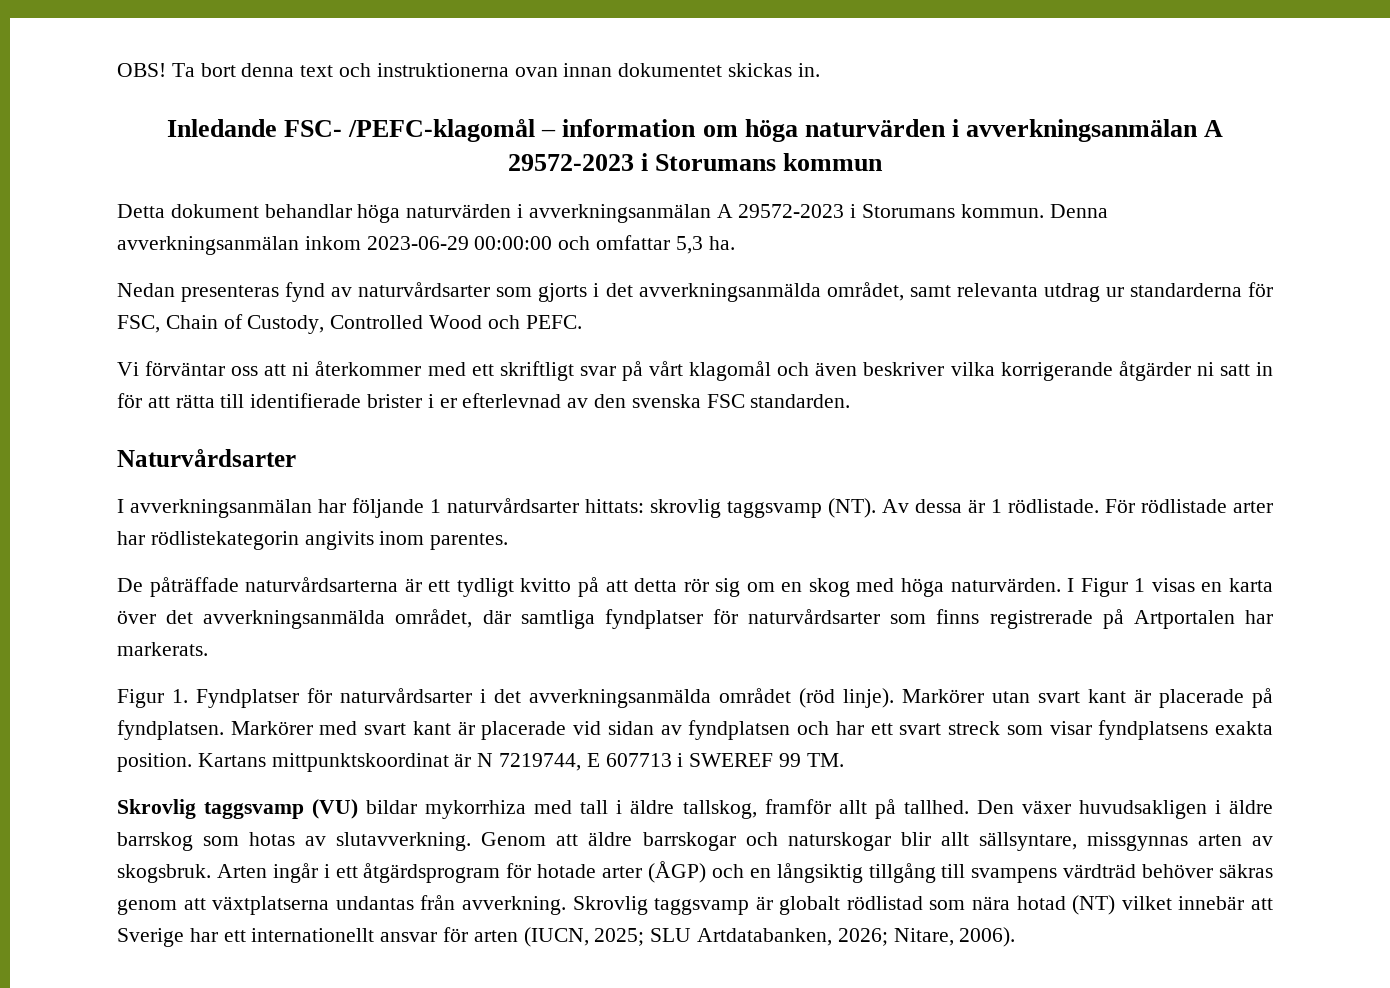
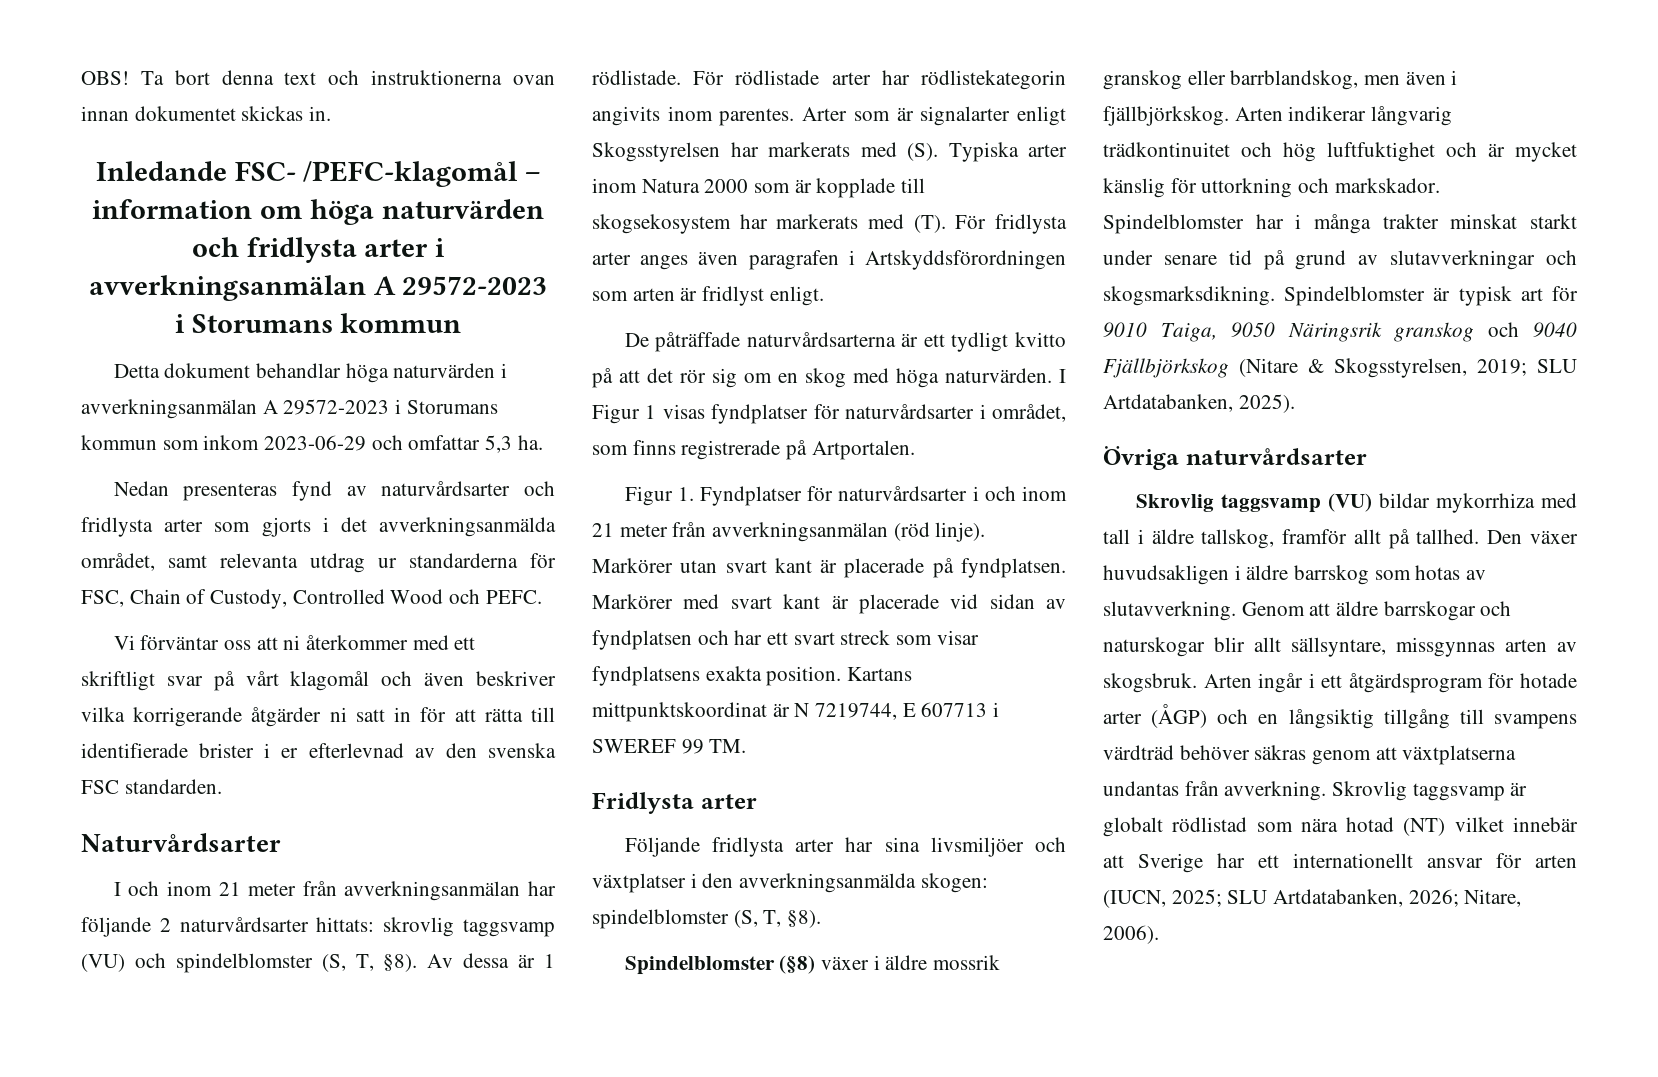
- Inledande FSC- /PEFC-klagomål – information om höga naturvärden i avverkningsanmälan A 29572-2023 i Storumans kommun
+ Inledande FSC- /PEFC-klagomål – information om höga naturvärden och fridlysta arter i avverkningsanmälan A 29572-2023 i Storumans kommun
- Detta dokument behandlar höga naturvärden i avverkningsanmälan A 29572-2023 i Storumans kommun. Denna avverkningsanmälan inkom 2023-06-29 00:00:00 och omfattar 5,3 ha.
+ Detta dokument behandlar höga naturvärden i avverkningsanmälan A 29572-2023 i Storumans kommun som inkom 2023-06-29 och omfattar 5,3 ha.
- Nedan presenteras fynd av naturvårdsarter som gjorts i det avverkningsanmälda området, samt relevanta utdrag ur standarderna för FSC, Chain of Custody, Controlled Wood och PEFC.
+ Nedan presenteras fynd av naturvårdsarter och fridlysta arter som gjorts i det avverkningsanmälda området, samt relevanta utdrag ur standarderna för FSC, Chain of Custody, Controlled Wood och PEFC.
- I avverkningsanmälan har följande 1 naturvårdsarter hittats: skrovlig taggsvamp (NT). Av dessa är 1 rödlistade.
+ I och inom 21 meter från avverkningsanmälan har följande 2 naturvårdsarter hittats: skrovlig taggsvamp (VU) och spindelblomster (S, T, §8). Av dessa är 1 rödlistade.
+ Arter som är signalarter enligt Skogsstyrelsen har markerats med (S). Typiska arter inom Natura 2000 som är kopplade till skogsekosystem har markerats med (T). För fridlysta arter anges även paragrafen i Artskyddsförordningen som arten är fridlyst enligt.
- De påträffade naturvårdsarterna är ett tydligt kvitto på att detta rör sig om en skog med höga naturvärden.
+ De påträffade naturvårdsarterna är ett tydligt kvitto på att det rör sig om en skog med höga naturvärden.
- I Figur 1 visas en karta över det avverkningsanmälda området, där samtliga fyndplatser för naturvårdsarter som finns registrerade på Artportalen har markerats.
+ I Figur 1 visas fyndplatser för naturvårdsarter i området, som finns registrerade på Artportalen.
- Figur 1. Fyndplatser för naturvårdsarter i det avverkningsanmälda området (röd linje).
+ Figur 1. Fyndplatser för naturvårdsarter i och inom 21 meter från avverkningsanmälan (röd linje).
+ Fridlysta arter
+ Följande fridlysta arter har sina livsmiljöer och växtplatser i den avverkningsanmälda skogen: spindelblomster (S, T, §8).
+ Spindelblomster (§8) växer i äldre mossrik granskog eller barrblandskog, men även i fjällbjörkskog. Arten indikerar långvarig trädkontinuitet och hög luftfuktighet och är mycket känslig för uttorkning och markskador. Spindelblomster har i många trakter minskat starkt under senare tid på grund av slutavverkningar och skogsmarksdikning. Spindelblomster är typisk art för 9010 Taiga, 9050 Näringsrik granskog och 9040 Fjällbjörkskog (Nitare & Skogsstyrelsen, 2019; SLU Artdatabanken, 2025).
+ Övriga naturvårdsarter

